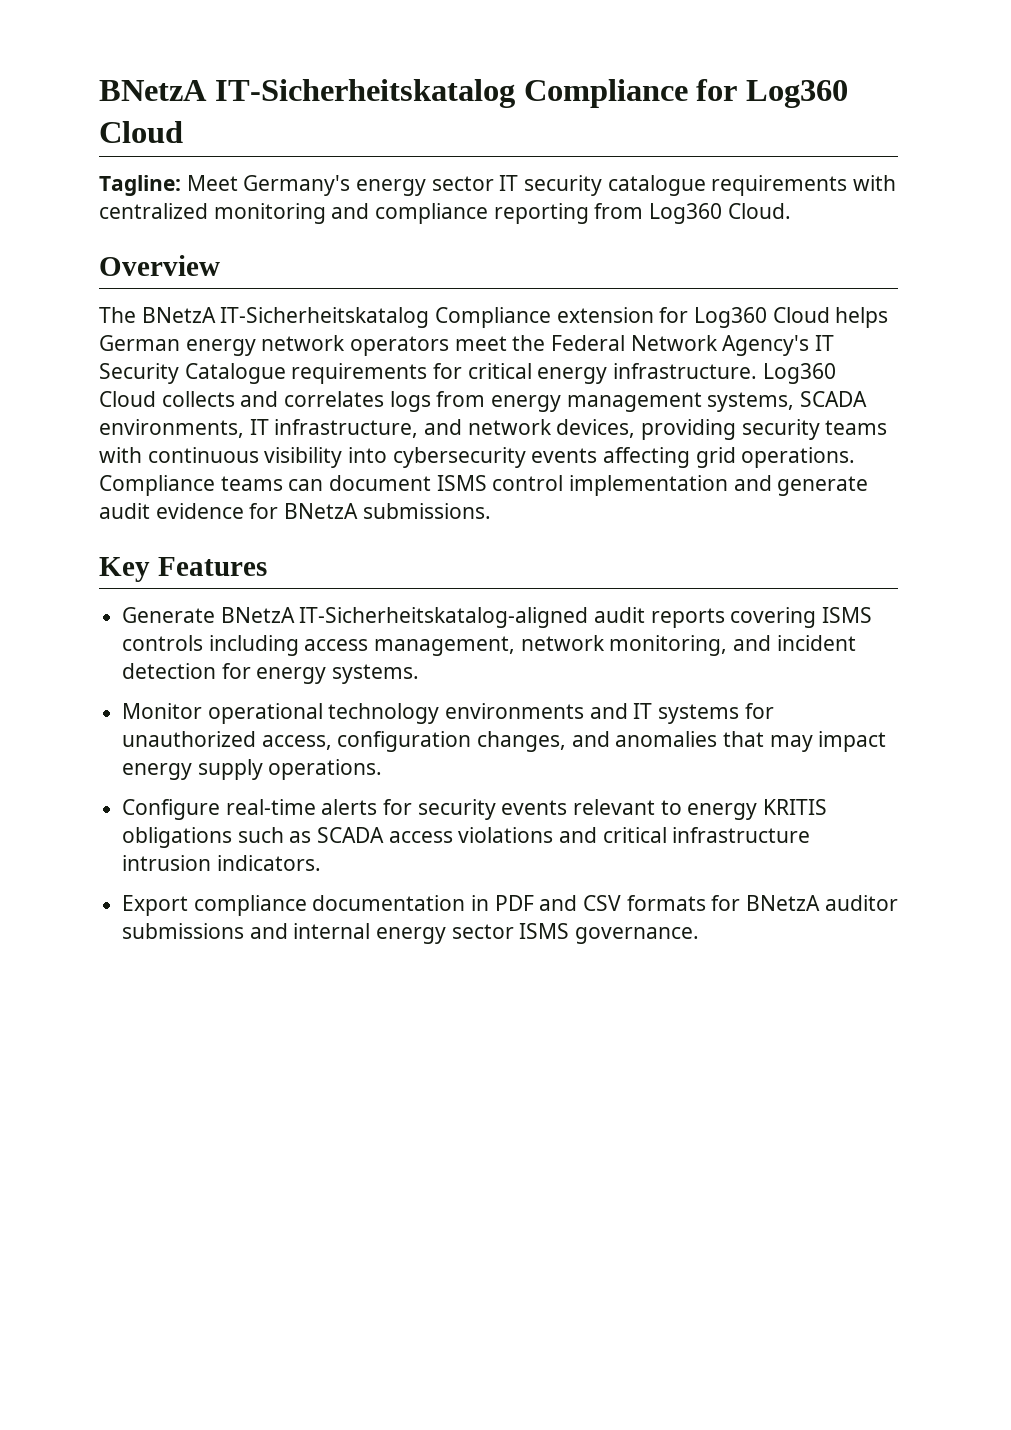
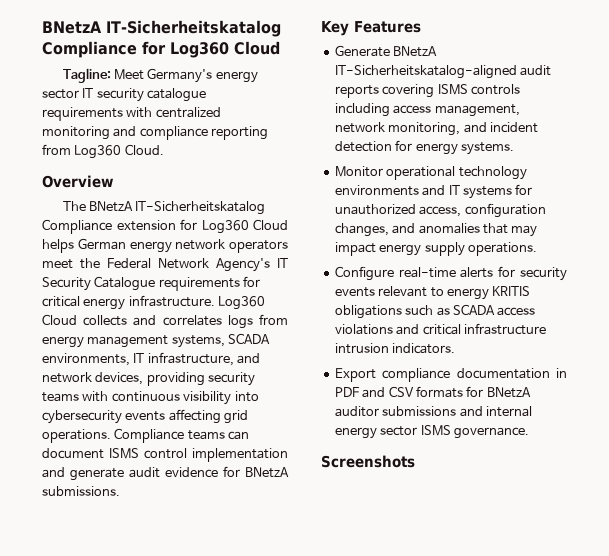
+ Screenshots

